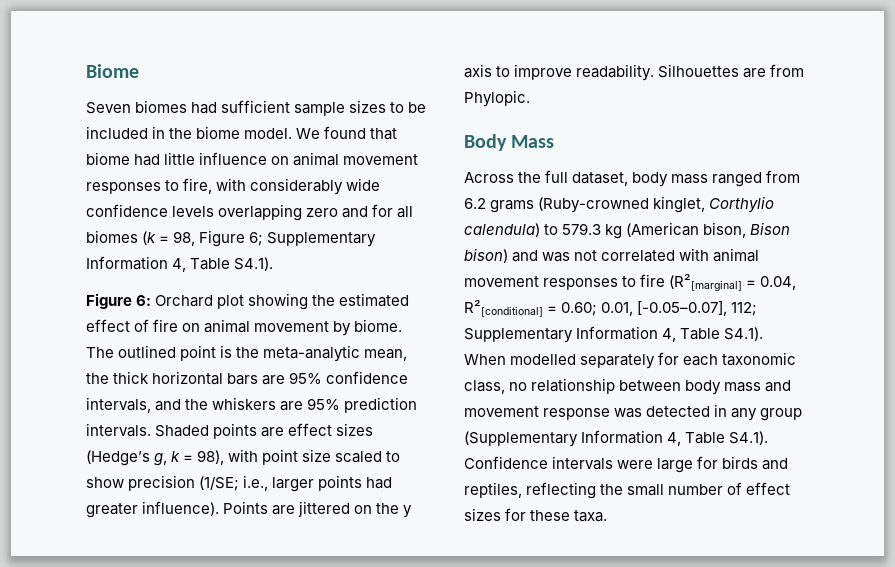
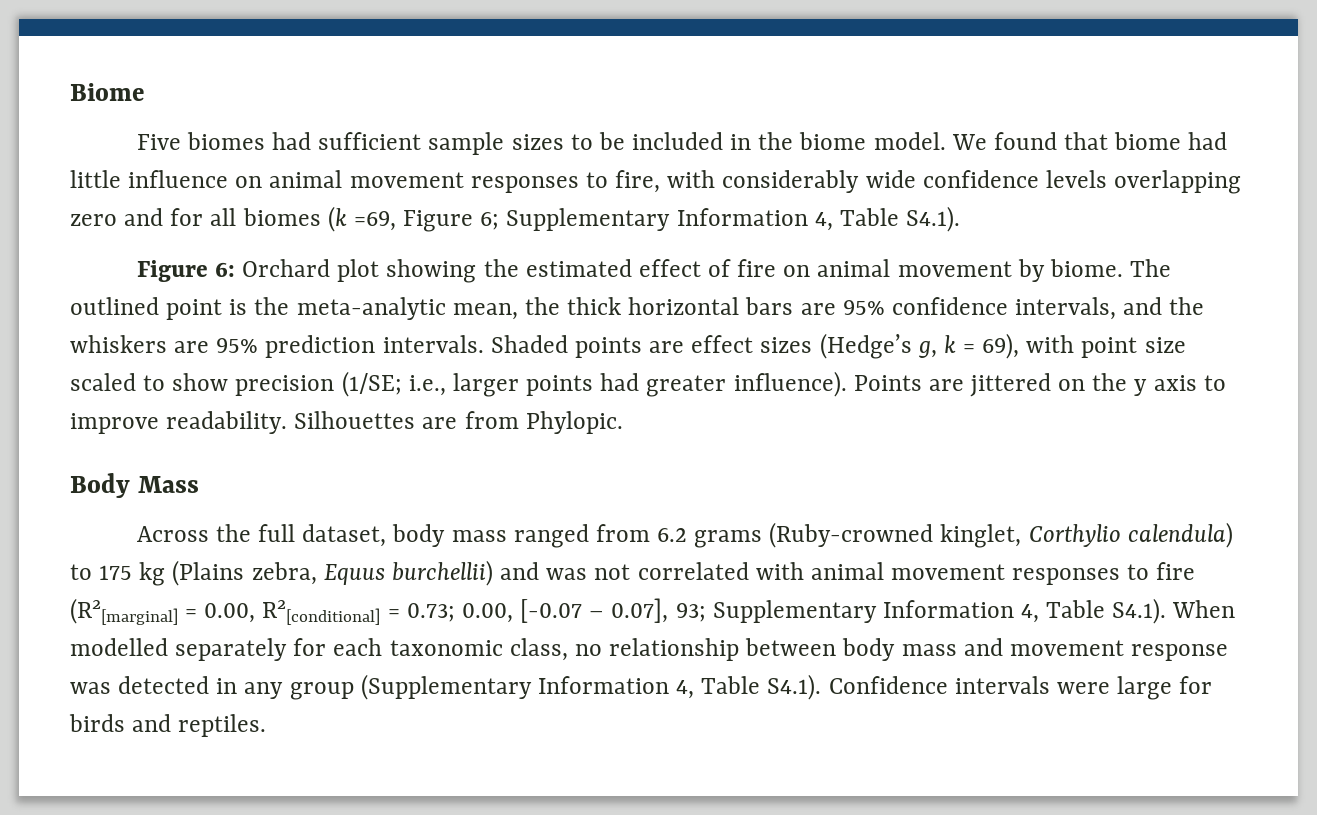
- Seven biomes had sufficient sample sizes to be included in the biome model.
+ Five biomes had sufficient sample sizes to be included in the biome model.
- We found that biome had little influence on animal movement responses to fire, with considerably wide confidence levels overlapping zero and for all biomes (k = 98, Figure 6; Supplementary Information 4, Table S4.1).
+ We found that biome had little influence on animal movement responses to fire, with considerably wide confidence levels overlapping zero and for all biomes (k =69, Figure 6; Supplementary Information 4, Table S4.1).
- Shaded points are effect sizes (Hedge’s g, k = 98), with point size scaled to show precision (1/SE; i.e., larger points had greater influence).
+ Shaded points are effect sizes (Hedge’s g, k = 69), with point size scaled to show precision (1/SE; i.e., larger points had greater influence).
- Across the full dataset, body mass ranged from 6.2 grams (Ruby-crowned kinglet, Corthylio calendula) to 579.3 kg (American bison, Bison bison) and was not correlated with animal movement responses to fire (R²[marginal] = 0.04, R²[conditional] = 0.60; 0.01, [-0.05–0.07], 112;
+ Across the full dataset, body mass ranged from 6.2 grams (Ruby-crowned kinglet, Corthylio calendula) to 175 kg (Plains zebra, Equus burchellii) and was not correlated with animal movement responses to fire (R²[marginal] = 0.00, R²[conditional] = 0.73; 0.00, [-0.07 – 0.07], 93;
- Supplementary Information 4, Table S4.1). When modelled separately for each taxonomic class, no relationship between body mass and movement response was detected in any group (Supplementary Information 4, Table S4.1). Confidence intervals were large for birds and reptiles, reflecting the small number of effect sizes for these taxa.
+ Supplementary Information 4, Table S4.1). When modelled separately for each taxonomic class, no relationship between body mass and movement response was detected in any group (Supplementary Information 4, Table S4.1). Confidence intervals were large for birds and reptiles.

